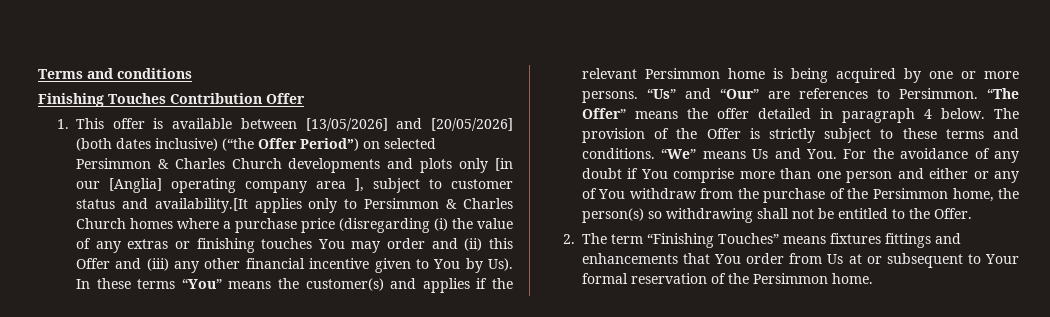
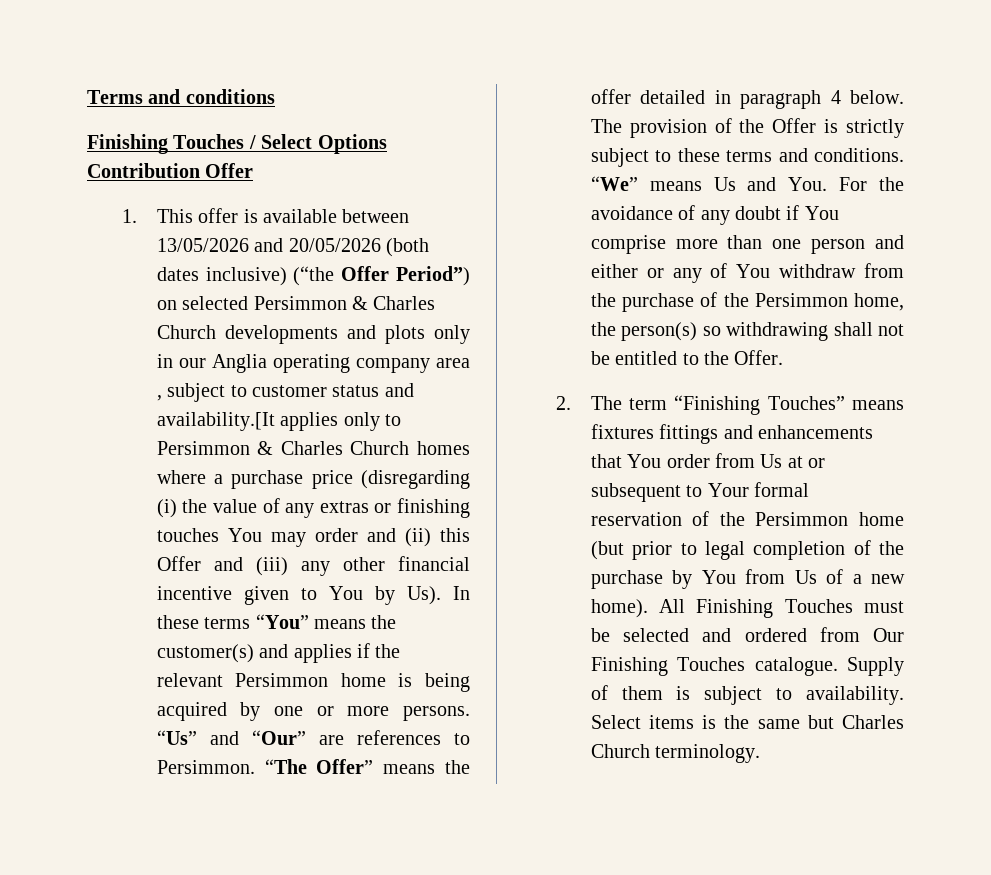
- Finishing Touches Contribution Offer
+ Finishing Touches / Select Options Contribution Offer
- 1. This offer is available between [13/05/2026] and [20/05/2026] (both dates inclusive) (“the Offer Period”) on selected Persimmon & Charles Church developments and plots only [in our [Anglia] operating company area ], subject to customer status and availability.[It applies only to Persimmon & Charles Church homes where a purchase price (disregarding (i) the value of any extras or finishing touches You may order and (ii) this Offer and (iii) any other financial incentive given to You by Us). In these terms “You” means the customer(s) and applies if the relevant Persimmon home is being acquired by one or more persons.
+ 1. This offer is available between 13/05/2026 and 20/05/2026 (both dates inclusive) (“the Offer Period”) on selected Persimmon & Charles Church developments and plots only in our Anglia operating company area , subject to customer status and availability.[It applies only to Persimmon & Charles Church homes where a purchase price (disregarding (i) the value of any extras or finishing touches You may order and (ii) this Offer and (iii) any other financial incentive given to You by Us). In these terms “You” means the customer(s) and applies if the relevant Persimmon home is being acquired by one or more persons.
- 2. The term “Finishing Touches” means fixtures fittings and enhancements that You order from Us at or subsequent to Your formal reservation of the Persimmon home.
+ 2. The term “Finishing Touches” means fixtures fittings and enhancements that You order from Us at or subsequent to Your formal reservation of the Persimmon home (but prior to legal completion of the purchase by You from Us of a new home). All Finishing Touches must be selected and ordered from Our Finishing Touches catalogue. Supply of them is subject to availability. Select items is the same but Charles Church terminology.

